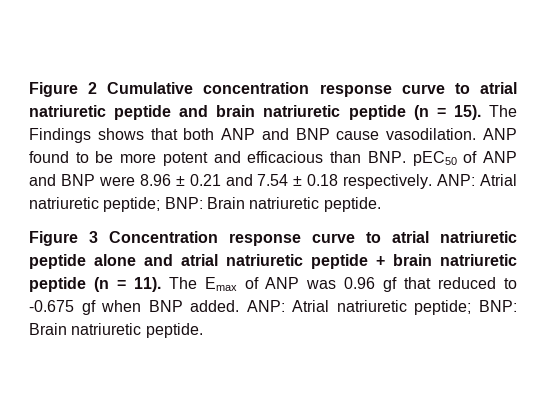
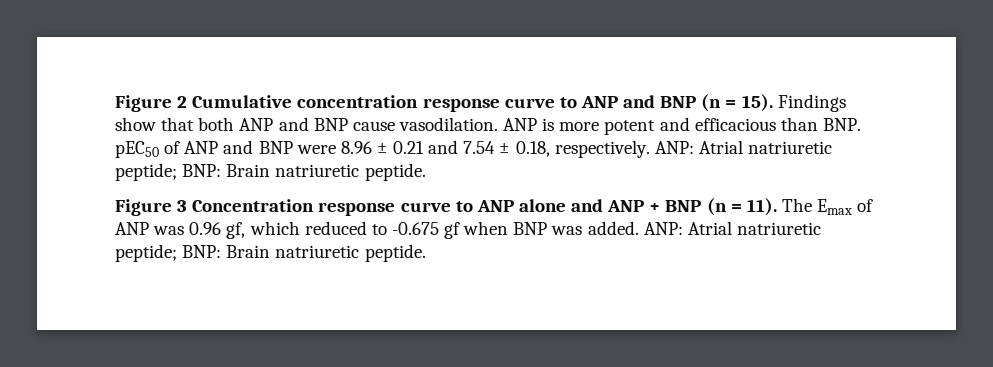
- Figure 2 Cumulative concentration response curve to atrial natriuretic peptide and brain natriuretic peptide (n = 15). The Findings shows that both ANP and BNP cause vasodilation.
+ Figure 2 Cumulative concentration response curve to ANP and BNP (n = 15). Findings show that both ANP and BNP cause vasodilation.
- ANP found to be more potent and efficacious than BNP. pEC50 of ANP and BNP were 8.96 ± 0.21 and 7.54 ± 0.18 respectively.
+ ANP is more potent and efficacious than BNP. pEC50 of ANP and BNP were 8.96 ± 0.21 and 7.54 ± 0.18, respectively.
- Figure 3 Concentration response curve to atrial natriuretic peptide alone and atrial natriuretic peptide + brain natriuretic peptide (n = 11).
+ Figure 3 Concentration response curve to ANP alone and ANP + BNP (n = 11).
- The Emax of ANP was 0.96 gf that reduced to -0.675 gf when BNP added.
+ The Emax of ANP was 0.96 gf, which reduced to -0.675 gf when BNP was added.

